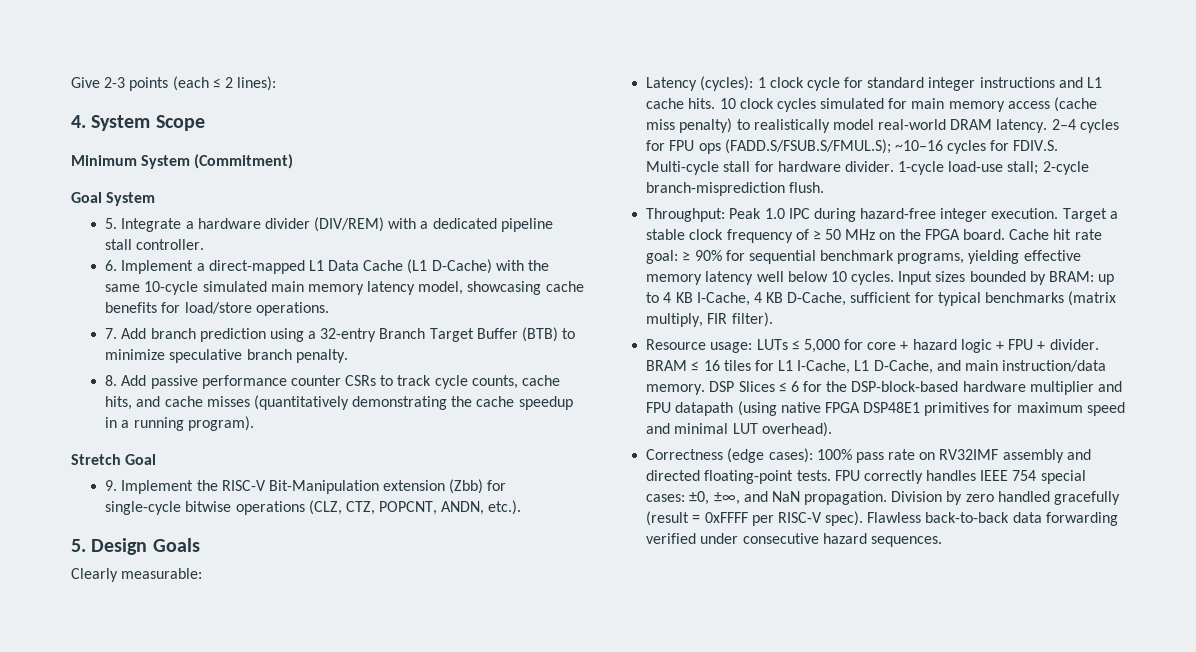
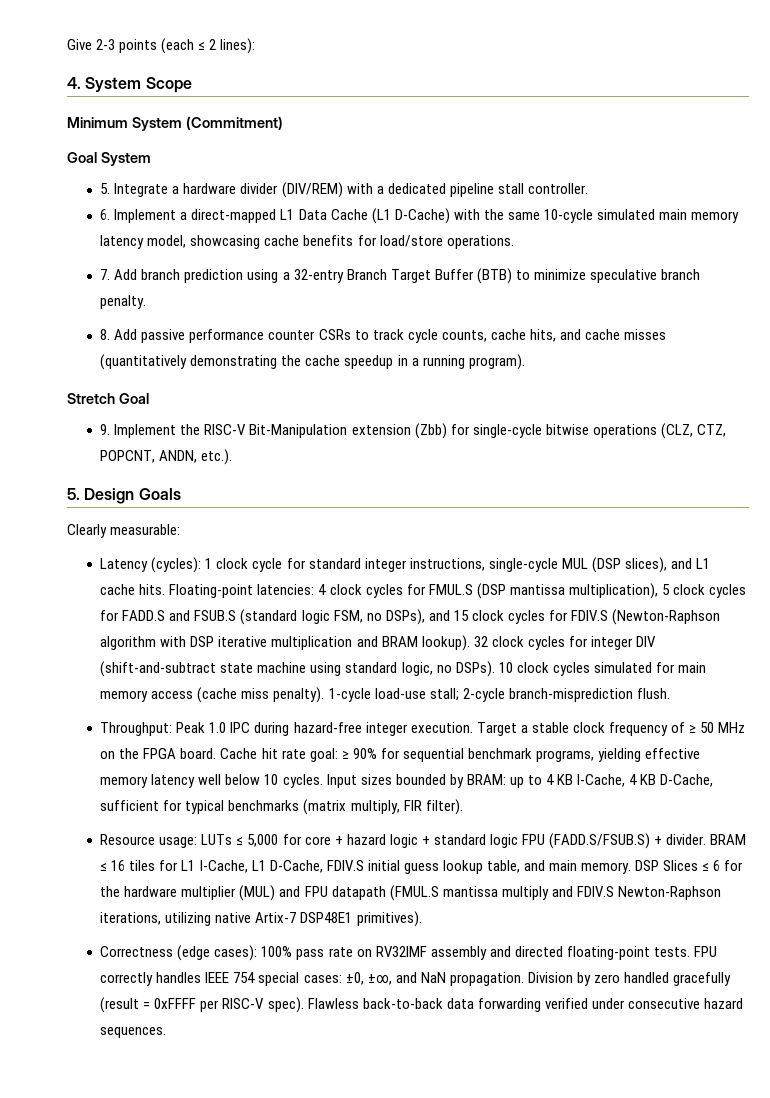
- Latency (cycles): 1 clock cycle for standard integer instructions and L1 cache hits.
+ Latency (cycles): 1 clock cycle for standard integer instructions, single-cycle MUL (DSP slices), and L1 cache hits. Floating-point latencies: 4 clock cycles for FMUL.S (DSP mantissa multiplication), 5 clock cycles for FADD.S and FSUB.S (standard logic FSM, no DSPs), and 15 clock cycles for FDIV.S (Newton-Raphson algorithm with DSP iterative multiplication and BRAM lookup). 32 clock cycles for integer DIV (shift-and-subtract state machine using standard logic, no DSPs).
- 10 clock cycles simulated for main memory access (cache miss penalty) to realistically model real-world DRAM latency. 2–4 cycles for FPU ops (FADD.S/FSUB.S/FMUL.S); ~10–16 cycles for FDIV.S. Multi-cycle stall for hardware divider.
+ 10 clock cycles simulated for main memory access (cache miss penalty).
- Resource usage: LUTs ≤ 5,000 for core + hazard logic + FPU + divider.
+ Resource usage: LUTs ≤ 5,000 for core + hazard logic + standard logic FPU (FADD.S/FSUB.S) + divider.
- BRAM ≤ 16 tiles for L1 I-Cache, L1 D-Cache, and main instruction/data memory.
+ BRAM ≤ 16 tiles for L1 I-Cache, L1 D-Cache, FDIV.S initial guess lookup table, and main memory.
- DSP Slices ≤ 6 for the DSP-block-based hardware multiplier and FPU datapath (using native FPGA DSP48E1 primitives for maximum speed and minimal LUT overhead).
+ DSP Slices ≤ 6 for the hardware multiplier (MUL) and FPU datapath (FMUL.S mantissa multiply and FDIV.S Newton-Raphson iterations, utilizing native Artix-7 DSP48E1 primitives).

